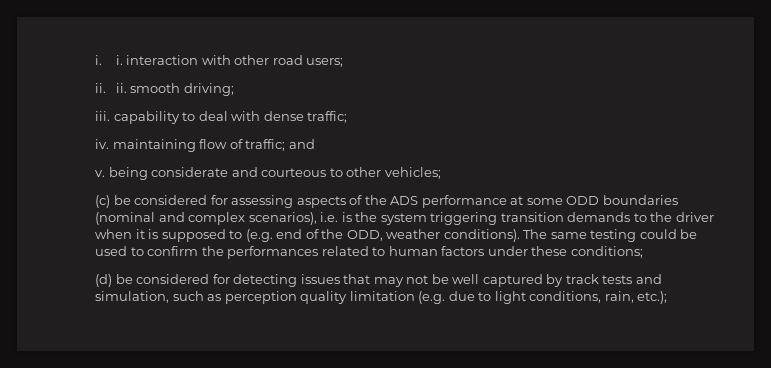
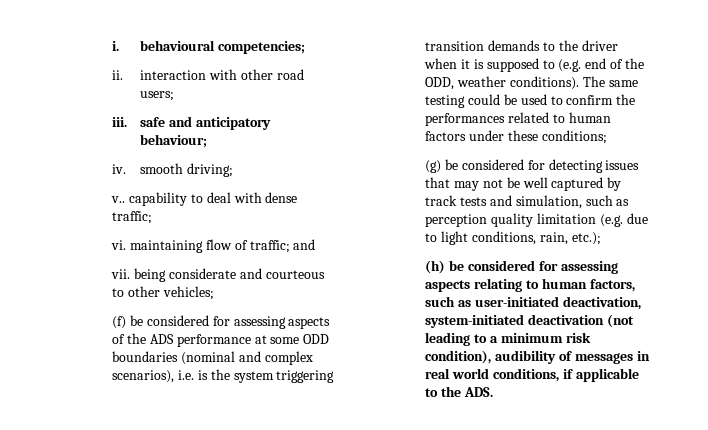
- i. i. interaction with other road users;
+ i. behavioural competencies;
+ ii. interaction with other road users;
- ii. ii. smooth driving;
+ iii. safe and anticipatory behaviour;
+ iv. smooth driving;
- iii. capability to deal with dense traffic;
+ v.. capability to deal with dense traffic;
- iv. maintaining flow of traffic; and
+ vi. maintaining flow of traffic; and
- v. being considerate and courteous to other vehicles;
+ vii. being considerate and courteous to other vehicles;
- (c) be considered for assessing aspects of the ADS performance at some ODD boundaries (nominal and complex scenarios), i.e. is the system triggering transition demands to the driver when it is supposed to (e.g. end of the ODD, weather conditions).
+ (f) be considered for assessing aspects of the ADS performance at some ODD boundaries (nominal and complex scenarios), i.e. is the system triggering transition demands to the driver when it is supposed to (e.g. end of the ODD, weather conditions).
- (d) be considered for detecting issues that may not be well captured by track tests and simulation, such as perception quality limitation (e.g. due to light conditions, rain, etc.);
+ (g) be considered for detecting issues that may not be well captured by track tests and simulation, such as perception quality limitation (e.g. due to light conditions, rain, etc.);
+ (h) be considered for assessing aspects relating to human factors, such as user-initiated deactivation, system-initiated deactivation (not leading to a minimum risk condition), audibility of messages in real world conditions, if applicable to the ADS.

